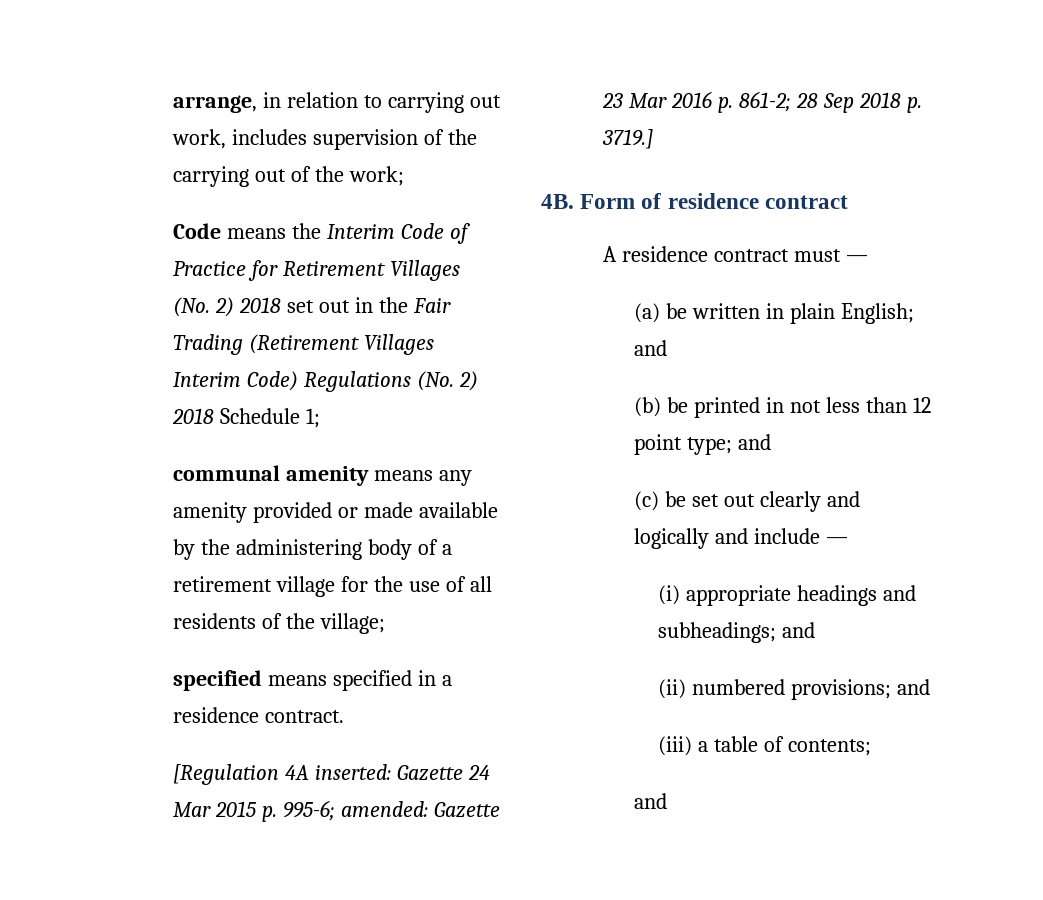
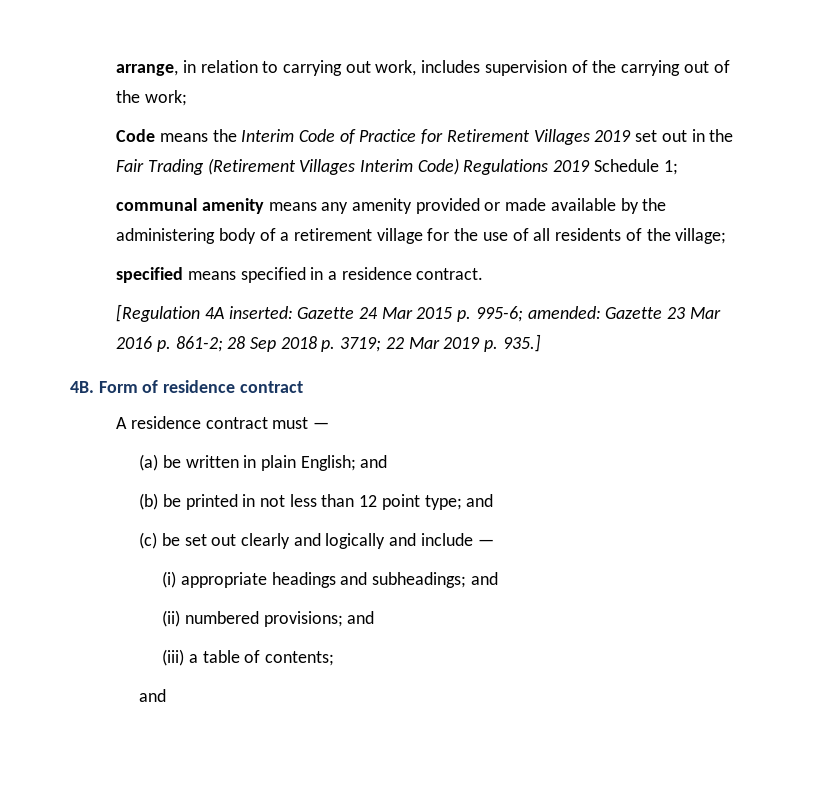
- Code means the Interim Code of Practice for Retirement Villages (No. 2) 2018 set out in the Fair Trading (Retirement Villages Interim Code) Regulations (No. 2) 2018 Schedule 1;
+ Code means the Interim Code of Practice for Retirement Villages 2019 set out in the Fair Trading (Retirement Villages Interim Code) Regulations 2019 Schedule 1;
- [Regulation 4A inserted: Gazette 24 Mar 2015 p. 995-6; amended: Gazette 23 Mar 2016 p. 861-2; 28 Sep 2018 p. 3719.]
+ [Regulation 4A inserted: Gazette 24 Mar 2015 p. 995-6; amended: Gazette 23 Mar 2016 p. 861-2; 28 Sep 2018 p. 3719; 22 Mar 2019 p. 935.]

